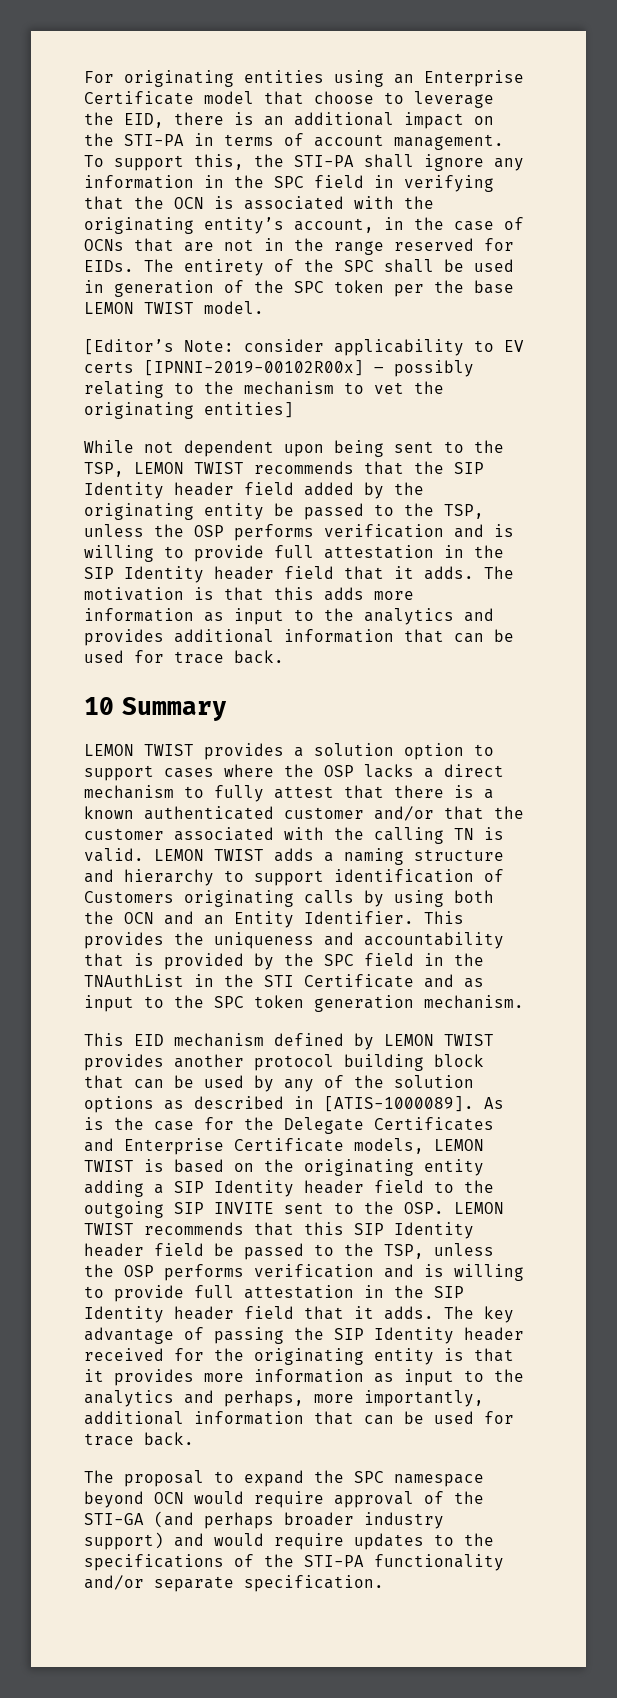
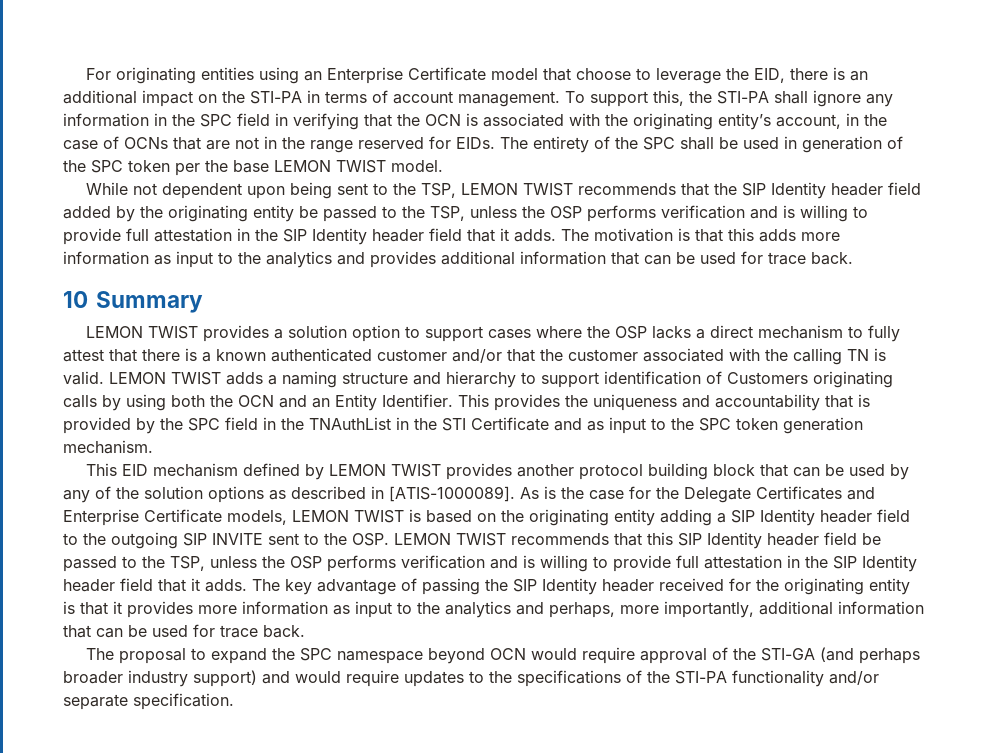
- [Editor’s Note: consider applicability to EV certs [IPNNI-2019-00102R00x] – possibly relating to the mechanism to vet the originating entities]

